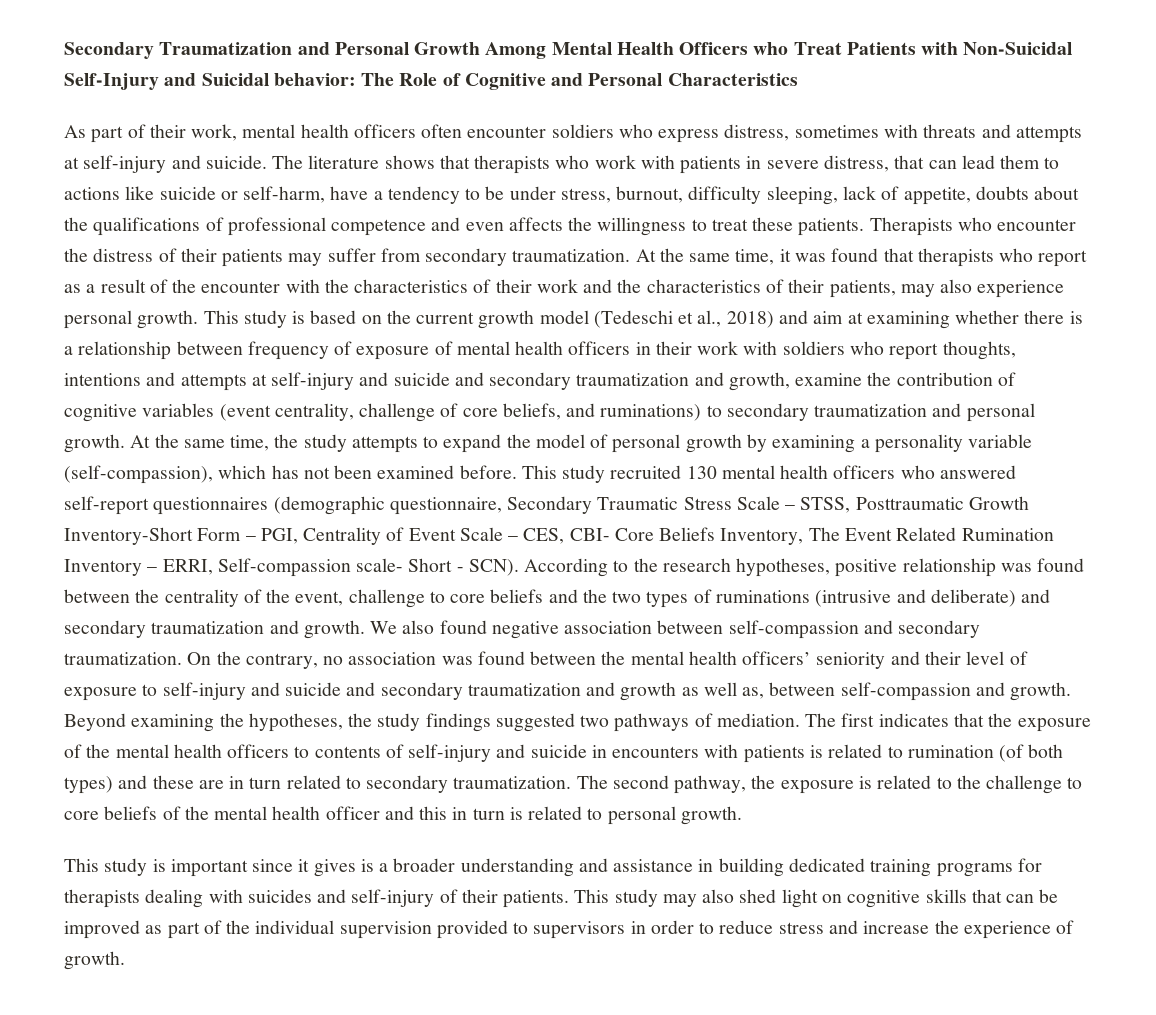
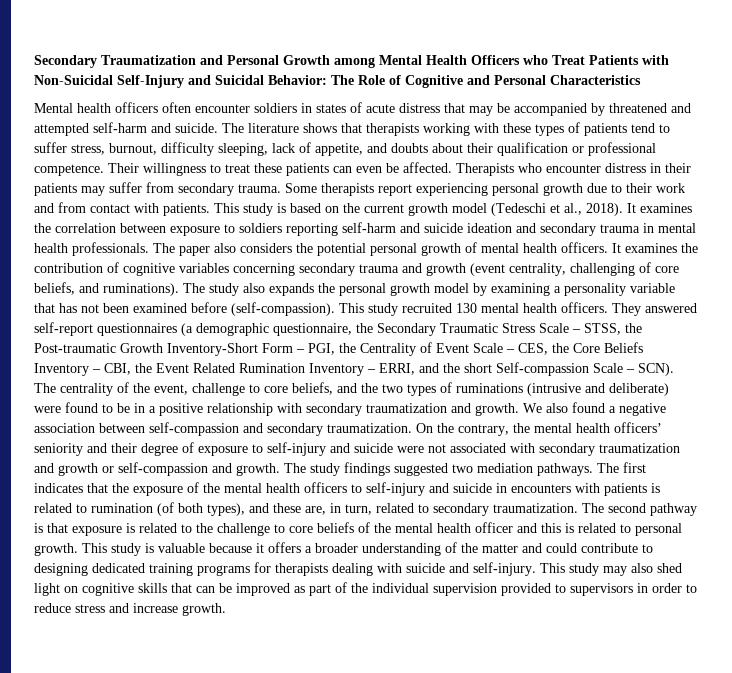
- Secondary Traumatization and Personal Growth Among Mental Health Officers who Treat Patients with Non-Suicidal Self-Injury and Suicidal behavior: The Role of Cognitive and Personal Characteristics
+ Secondary Traumatization and Personal Growth among Mental Health Officers who Treat Patients with Non-Suicidal Self-Injury and Suicidal Behavior: The Role of Cognitive and Personal Characteristics
- As part of their work, mental health officers often encounter soldiers who express distress, sometimes with threats and attempts at self-injury and suicide.
+ Mental health officers often encounter soldiers in states of acute distress that may be accompanied by threatened and attempted self-harm and suicide.
- The literature shows that therapists who work with patients in severe distress, that can lead them to actions like suicide or self-harm, have a tendency to be under stress, burnout, difficulty sleeping, lack of appetite, doubts about the qualifications of professional competence and even affects the willingness to treat these patients. Therapists who encounter the distress of their patients may suffer from secondary traumatization. At the same time, it was found that therapists who report as a result of the encounter with the characteristics of their work and the characteristics of their patients, may also experience personal growth.
+ The literature shows that therapists working with these types of patients tend to suffer stress, burnout, difficulty sleeping, lack of appetite, and doubts about their qualification or professional competence. Their willingness to treat these patients can even be affected. Therapists who encounter distress in their patients may suffer from secondary trauma. Some therapists report experiencing personal growth due to their work and from contact with patients.
- This study is based on the current growth model (Tedeschi et al., 2018) and aim at examining whether there is a relationship between frequency of exposure of mental health officers in their work with soldiers who report thoughts, intentions and attempts at self-injury and suicide and secondary traumatization and growth, examine the contribution of cognitive variables (event centrality, challenge of core beliefs, and ruminations) to secondary traumatization and personal growth. At the same time, the study attempts to expand the model of personal growth by examining a personality variable (self-compassion), which has not been examined before.
+ This study is based on the current growth model (Tedeschi et al., 2018). It examines the correlation between exposure to soldiers reporting self-harm and suicide ideation and secondary trauma in mental health professionals. The paper also considers the potential personal growth of mental health officers. It examines the contribution of cognitive variables concerning secondary trauma and growth (event centrality, challenging of core beliefs, and ruminations). The study also expands the personal growth model by examining a personality variable that has not been examined before (self-compassion).
- This study recruited 130 mental health officers who answered self-report questionnaires (demographic questionnaire, Secondary Traumatic Stress Scale – STSS, Posttraumatic Growth Inventory-Short Form – PGI, Centrality of Event Scale – CES, CBI- Core Beliefs Inventory, The Event Related Rumination Inventory – ERRI, Self-compassion scale- Short - SCN). According to the research hypotheses, positive relationship was found between the centrality of the event, challenge to core beliefs and the two types of ruminations (intrusive and deliberate) and secondary traumatization and growth.
+ This study recruited 130 mental health officers. They answered self-report questionnaires (a demographic questionnaire, the Secondary Traumatic Stress Scale – STSS, the Post-traumatic Growth Inventory-Short Form – PGI, the Centrality of Event Scale – CES, the Core Beliefs Inventory – CBI, the Event Related Rumination Inventory – ERRI, and the short Self-compassion Scale – SCN). The centrality of the event, challenge to core beliefs, and the two types of ruminations (intrusive and deliberate) were found to be in a positive relationship with secondary traumatization and growth.
- We also found negative association between self-compassion and secondary traumatization.
+ We also found a negative association between self-compassion and secondary traumatization.
- On the contrary, no association was found between the mental health officers’ seniority and their level of exposure to self-injury and suicide and secondary traumatization and growth as well as, between self-compassion and growth. Beyond examining the hypotheses, the study findings suggested two pathways of mediation.
+ On the contrary, the mental health officers’ seniority and their degree of exposure to self-injury and suicide were not associated with secondary traumatization and growth or self-compassion and growth. The study findings suggested two mediation pathways.
- The first indicates that the exposure of the mental health officers to contents of self-injury and suicide in encounters with patients is related to rumination (of both types) and these are in turn related to secondary traumatization.
+ The first indicates that the exposure of the mental health officers to self-injury and suicide in encounters with patients is related to rumination (of both types), and these are, in turn, related to secondary traumatization.
- The second pathway, the exposure is related to the challenge to core beliefs of the mental health officer and this in turn is related to personal growth.
- This study is important since it gives is a broader understanding and assistance in building dedicated training programs for therapists dealing with suicides and self-injury of their patients.
+ The second pathway is that exposure is related to the challenge to core beliefs of the mental health officer and this is related to personal growth. This study is valuable because it offers a broader understanding of the matter and could contribute to designing dedicated training programs for therapists dealing with suicide and self-injury.
- This study may also shed light on cognitive skills that can be improved as part of the individual supervision provided to supervisors in order to reduce stress and increase the experience of growth.
+ This study may also shed light on cognitive skills that can be improved as part of the individual supervision provided to supervisors in order to reduce stress and increase growth.

